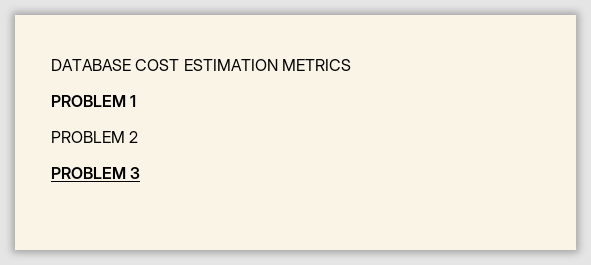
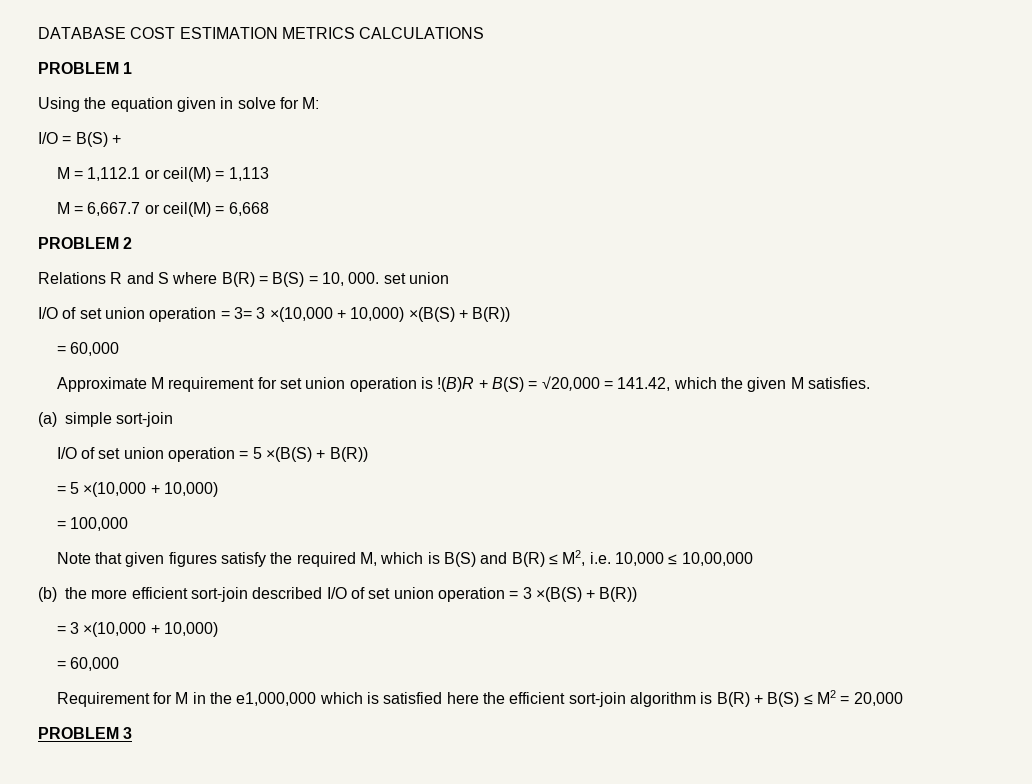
- DATABASE COST ESTIMATION METRICS
+ DATABASE COST ESTIMATION METRICS CALCULATIONS
+ Using the equation given in solve for M:
+ I/O = B(S) +
+ M = 1,112.1 or ceil(M) = 1,113
+ M = 6,667.7 or ceil(M) = 6,668
  PROBLEM 2
+ Relations R and S where B(R) = B(S) = 10, 000. set union
+ I/O of set union operation = 3= 3 ×(10,000 + 10,000) ×(B(S) + B(R))
+ = 60,000
+ Approximate M requirement for set union operation is !(B)R + B(S) = √20,000 = 141.42, which the given M satisfies.
+ (a) simple sort-join
+ I/O of set union operation = 5 ×(B(S) + B(R))
+ = 5 ×(10,000 + 10,000)
+ = 100,000
+ Note that given figures satisfy the required M, which is B(S) and B(R) ≤ M2, i.e. 10,000 ≤ 10,00,000
+ (b) the more efficient sort-join described I/O of set union operation = 3 ×(B(S) + B(R))
+ = 3 ×(10,000 + 10,000)
+ = 60,000
+ Requirement for M in the e1,000,000 which is satisfied here the efficient sort-join algorithm is B(R) + B(S) ≤ M2 = 20,000

